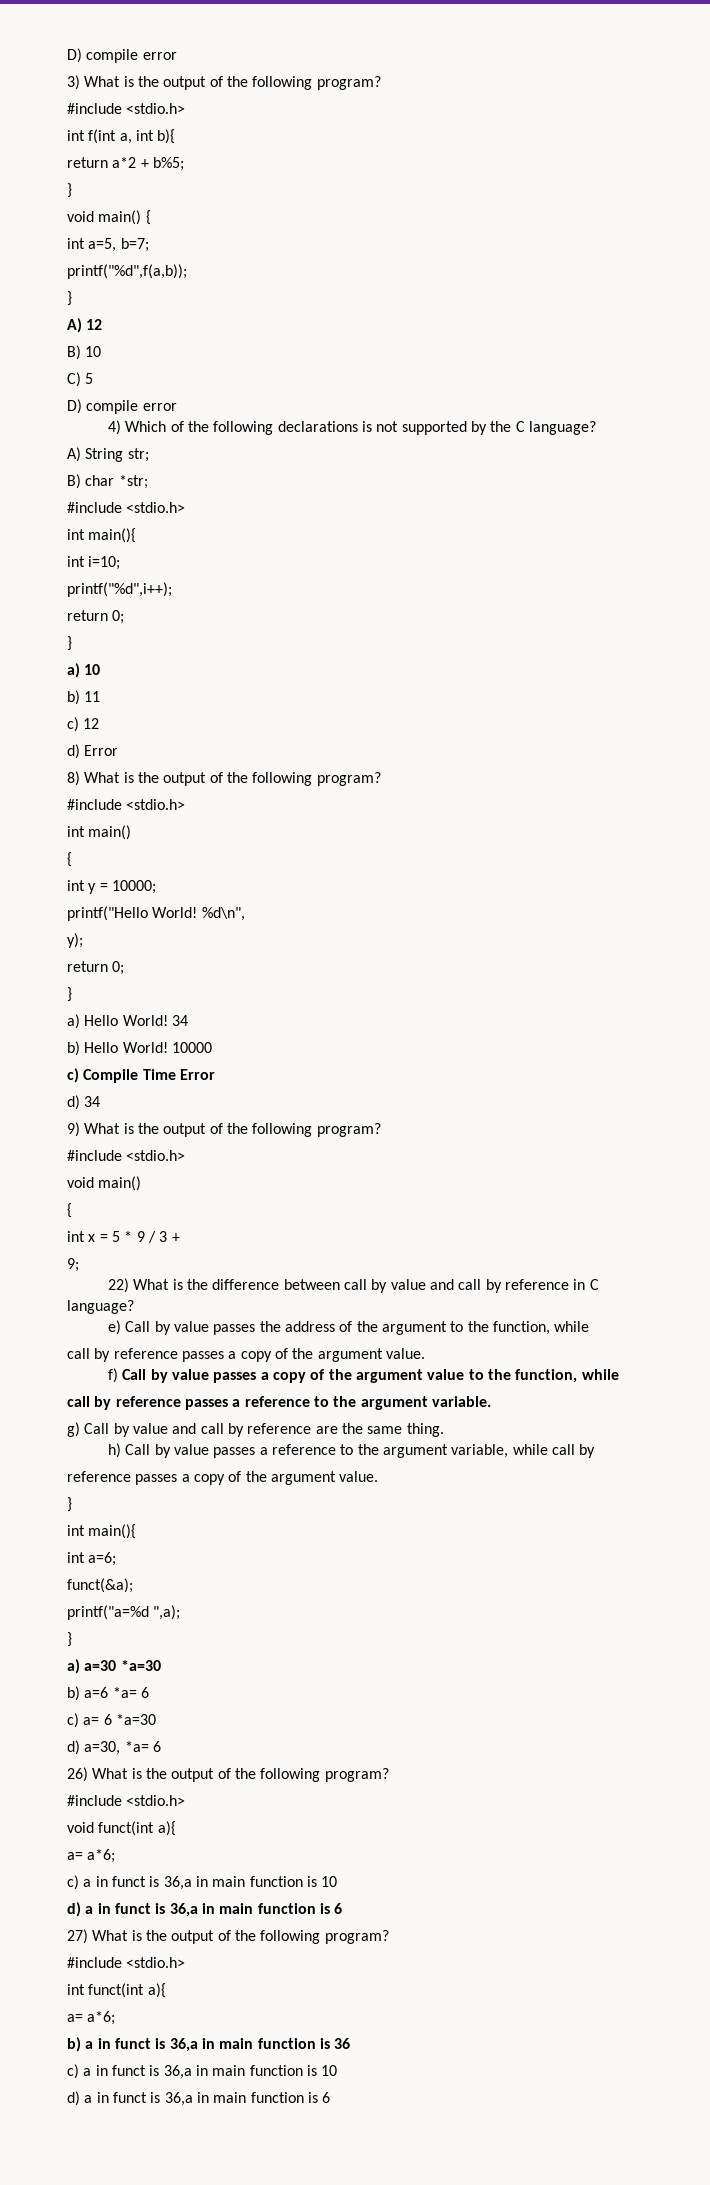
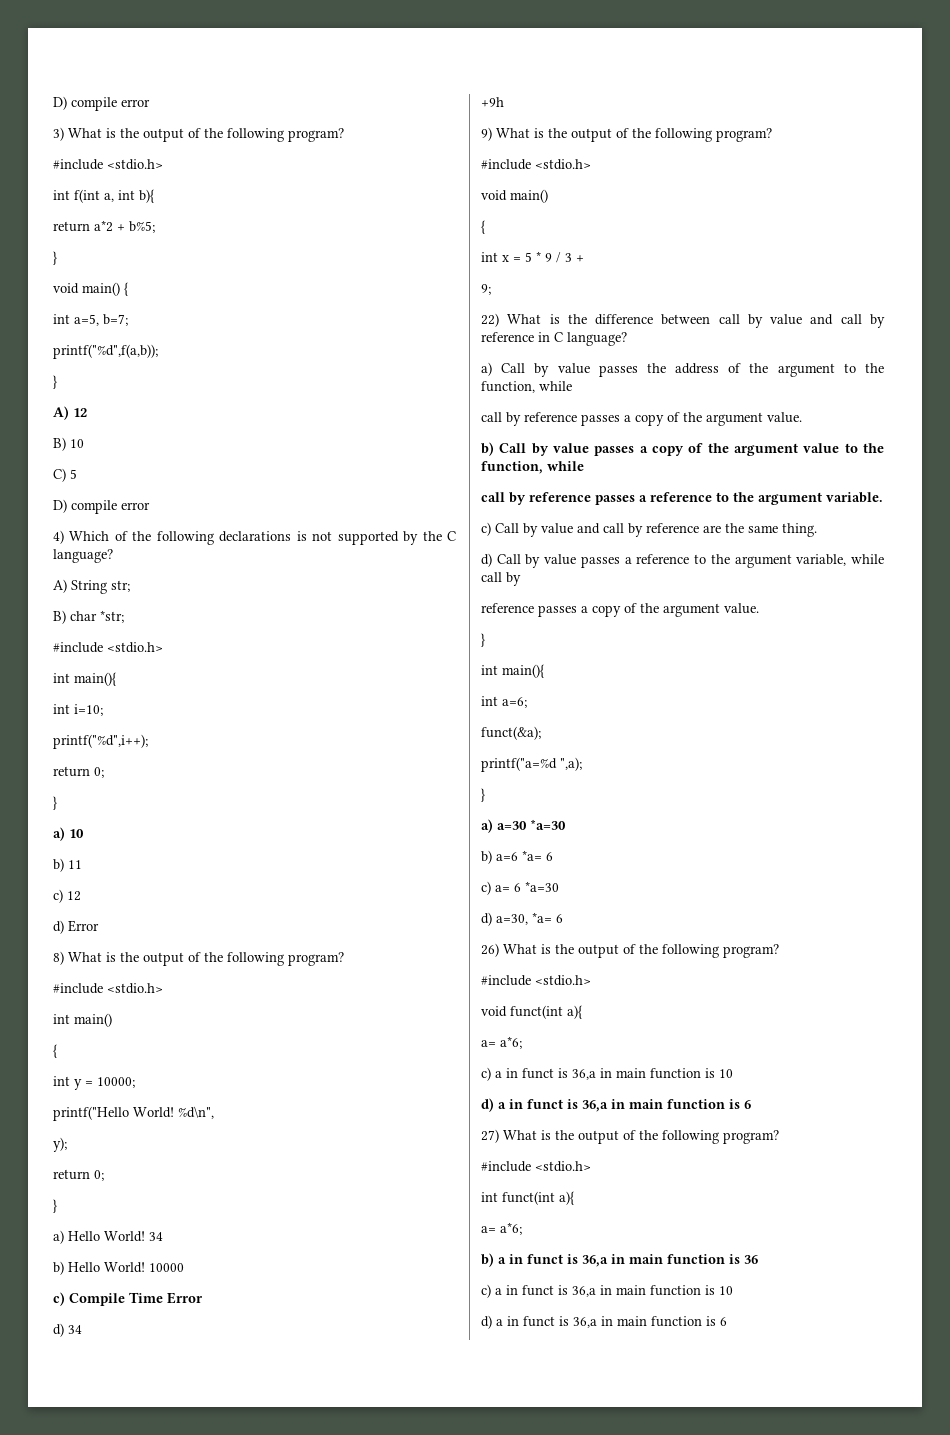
+ +9h
- e) Call by value passes the address of the argument to the function, while
+ a) Call by value passes the address of the argument to the function, while
- f) Call by value passes a copy of the argument value to the function, while
+ b) Call by value passes a copy of the argument value to the function, while
- g) Call by value and call by reference are the same thing.
+ c) Call by value and call by reference are the same thing.
- h) Call by value passes a reference to the argument variable, while call by
+ d) Call by value passes a reference to the argument variable, while call by

